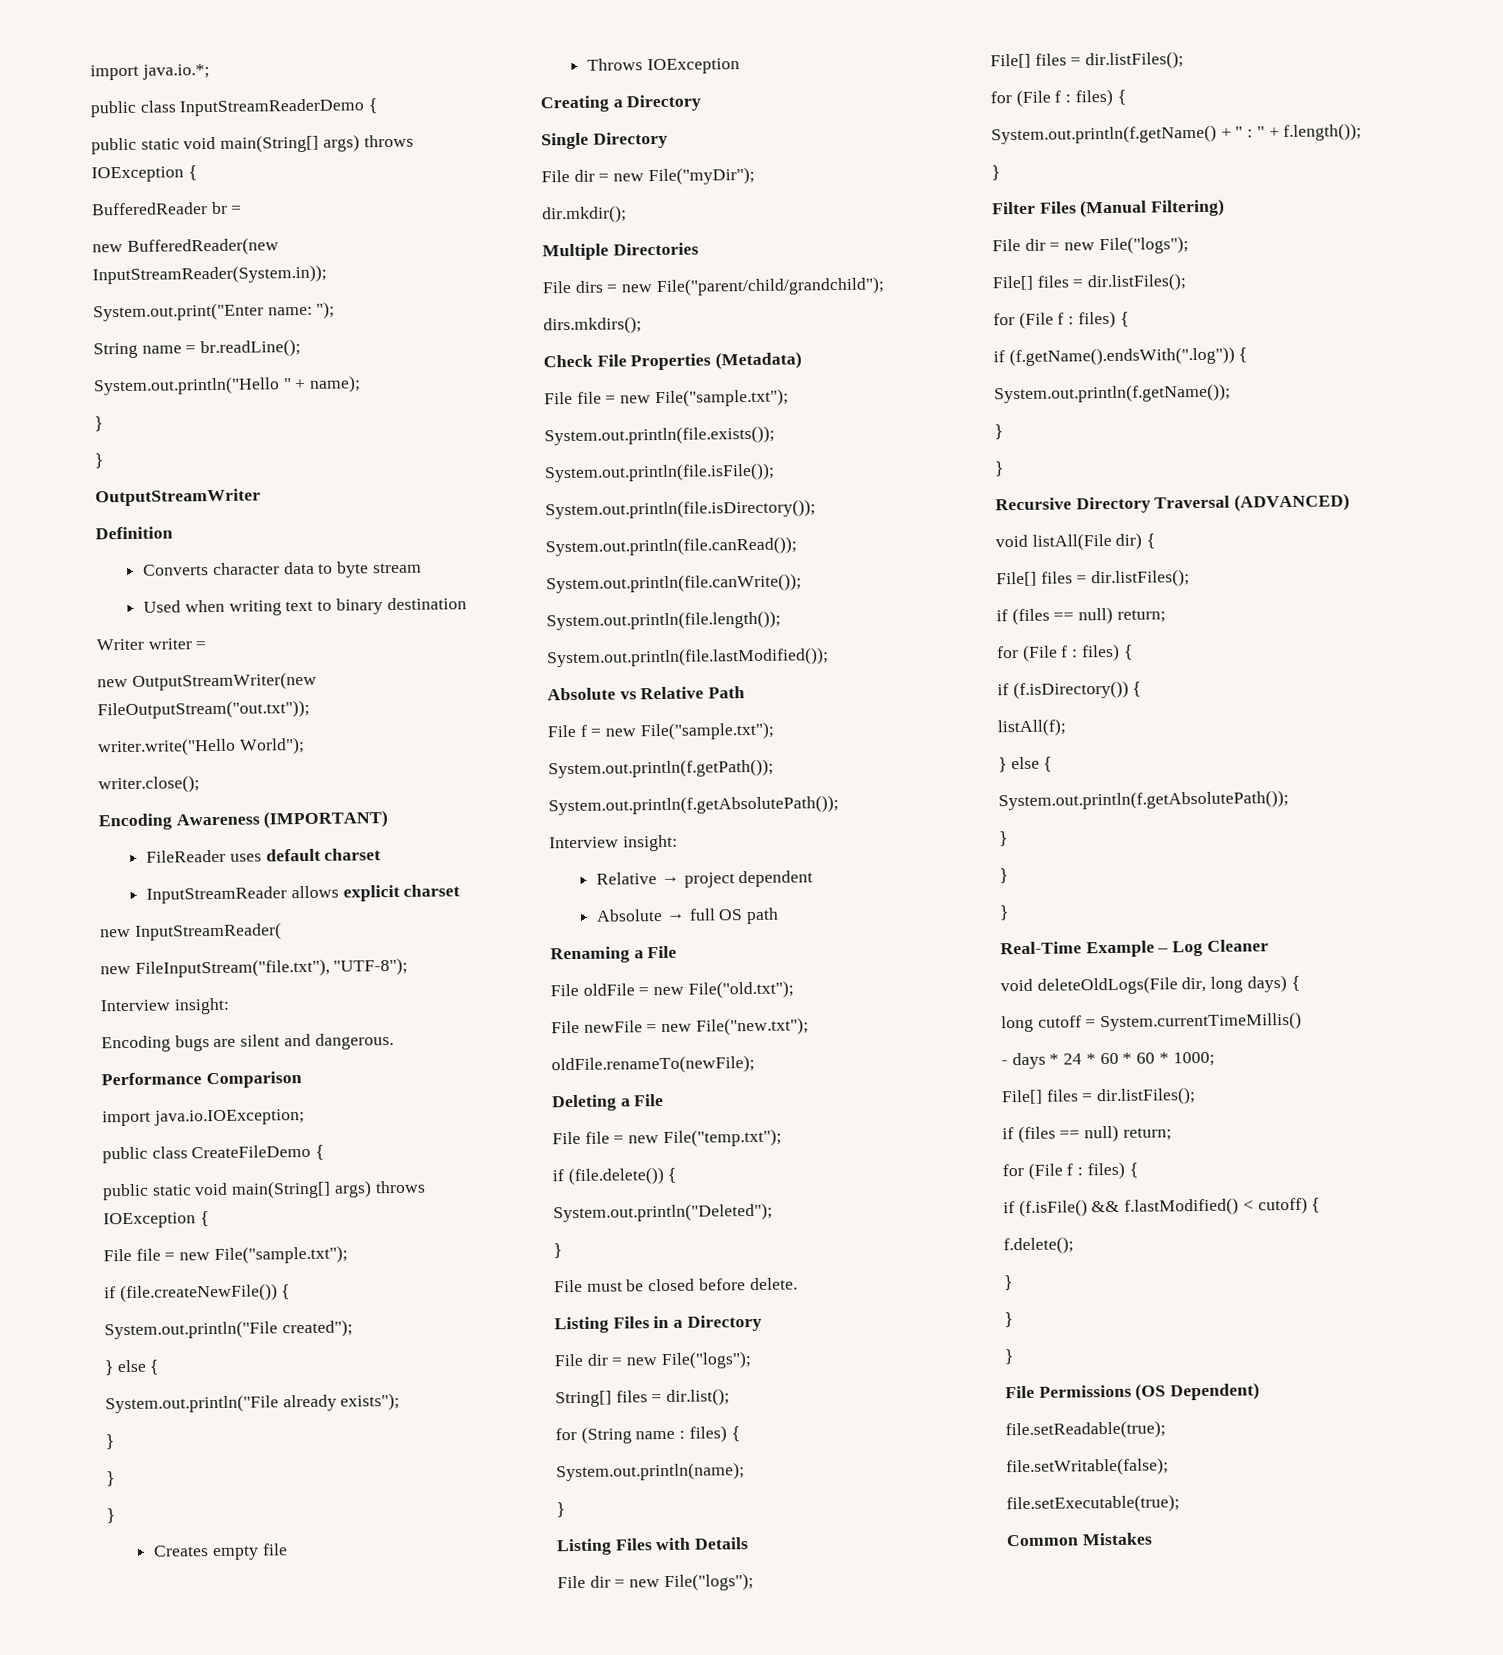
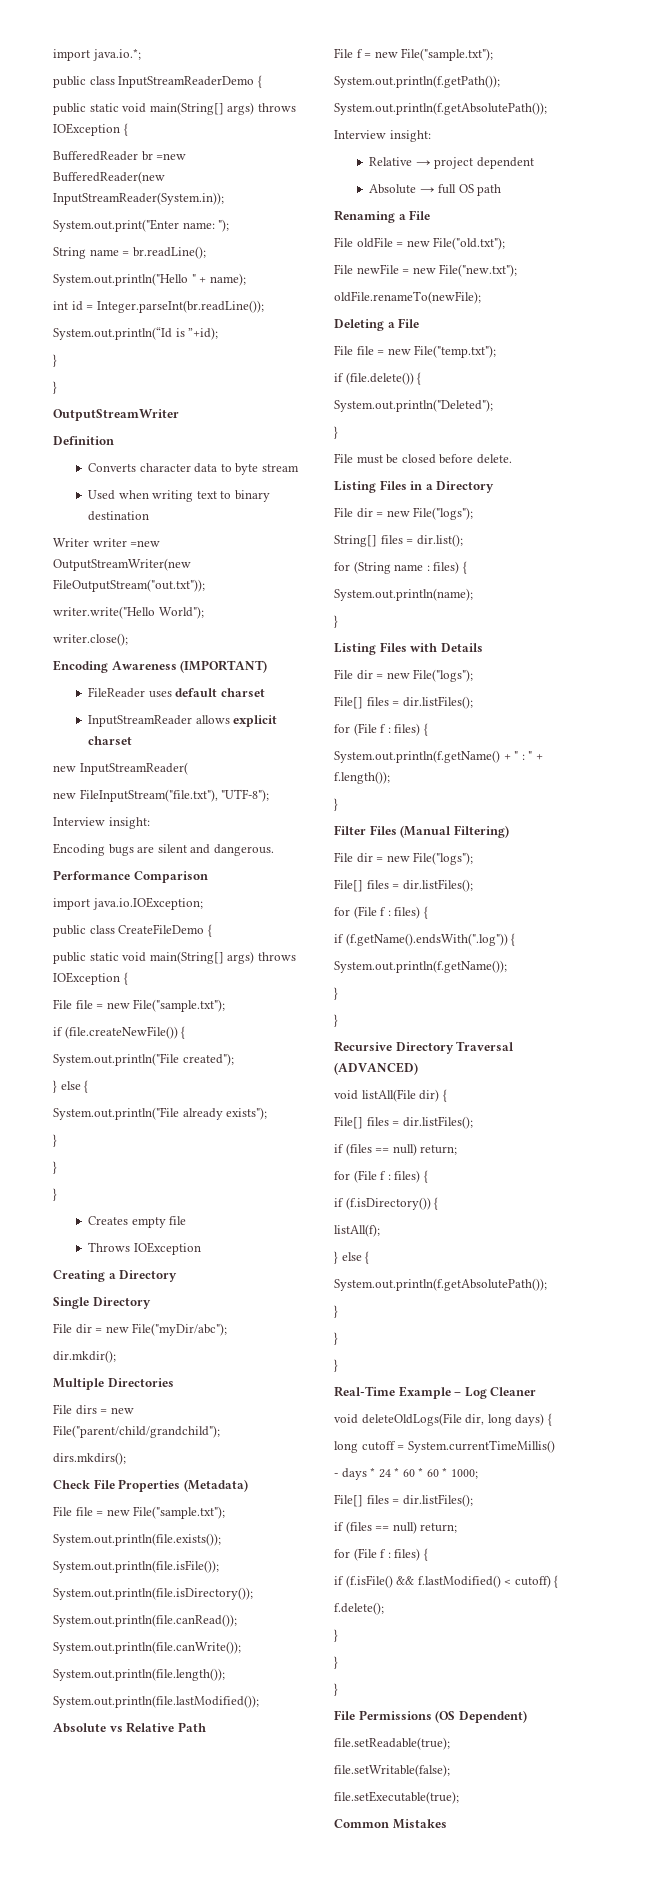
- BufferedReader br =
- new BufferedReader(new InputStreamReader(System.in));
+ BufferedReader br =new BufferedReader(new InputStreamReader(System.in));
+ int id = Integer.parseInt(br.readLine());
+ System.out.println(“Id is ”+id);
- Writer writer =
- new OutputStreamWriter(new FileOutputStream("out.txt"));
+ Writer writer =new OutputStreamWriter(new FileOutputStream("out.txt"));
- File dir = new File("myDir");
+ File dir = new File("myDir/abc");

